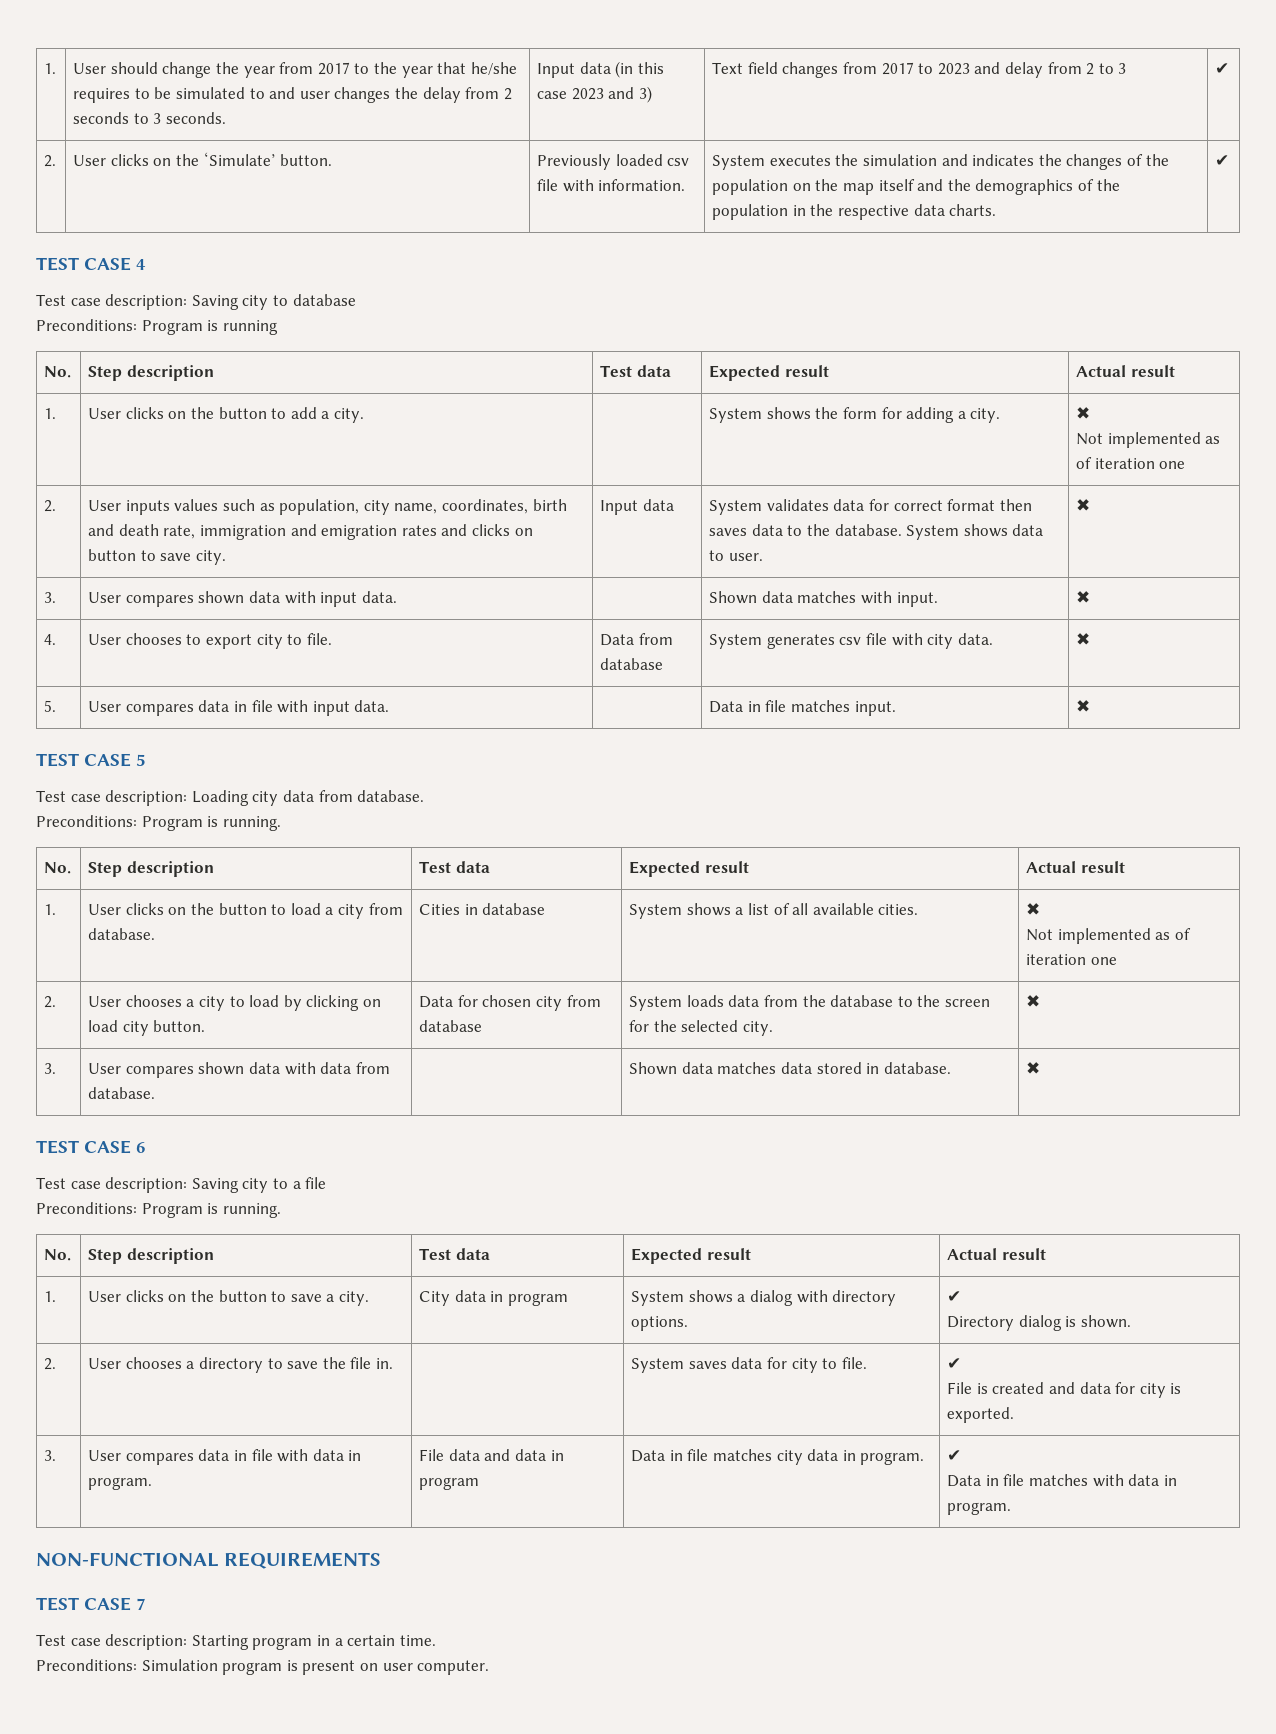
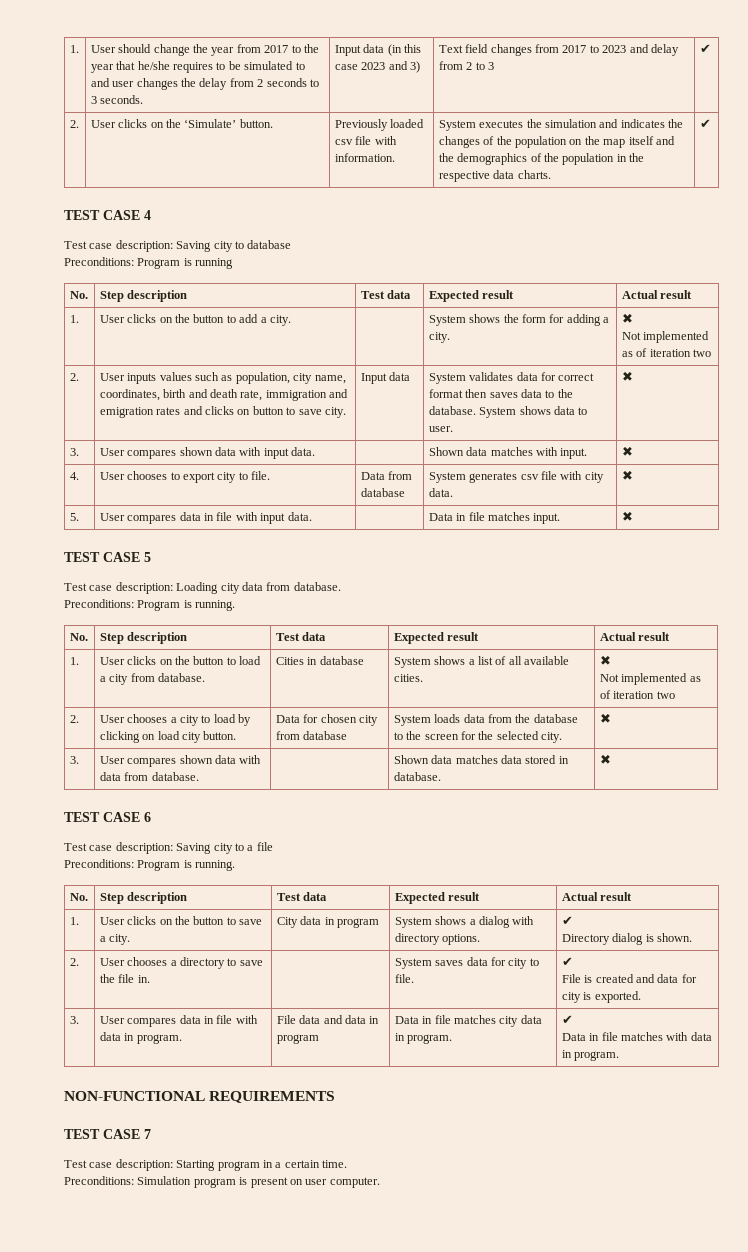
  1. | User clicks on the button to add a city. | | System shows the form for adding a city. | ✖
- Not implemented as of iteration one
+ Not implemented as of iteration two
  1. | User clicks on the button to load a city from database. | Cities in database | System shows a list of all available cities. | ✖
- Not implemented as of iteration one
+ Not implemented as of iteration two

